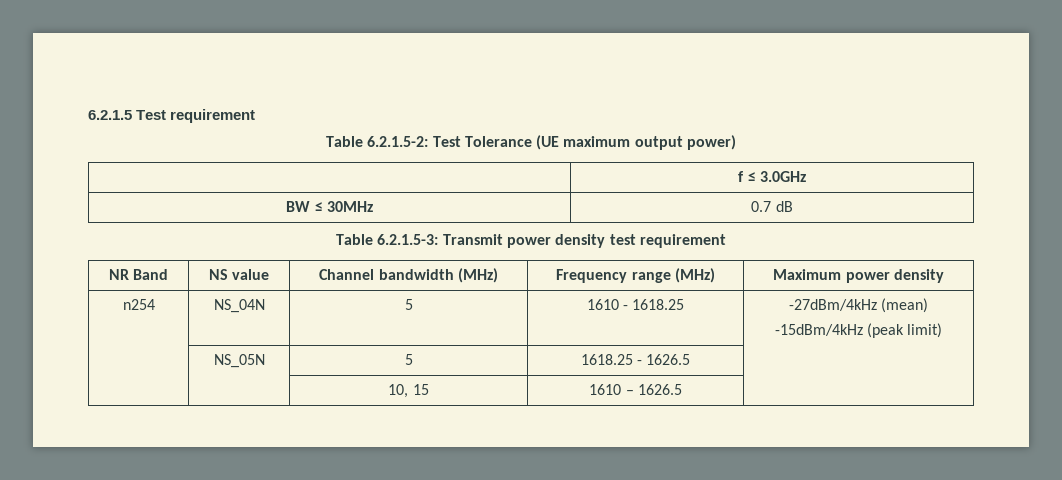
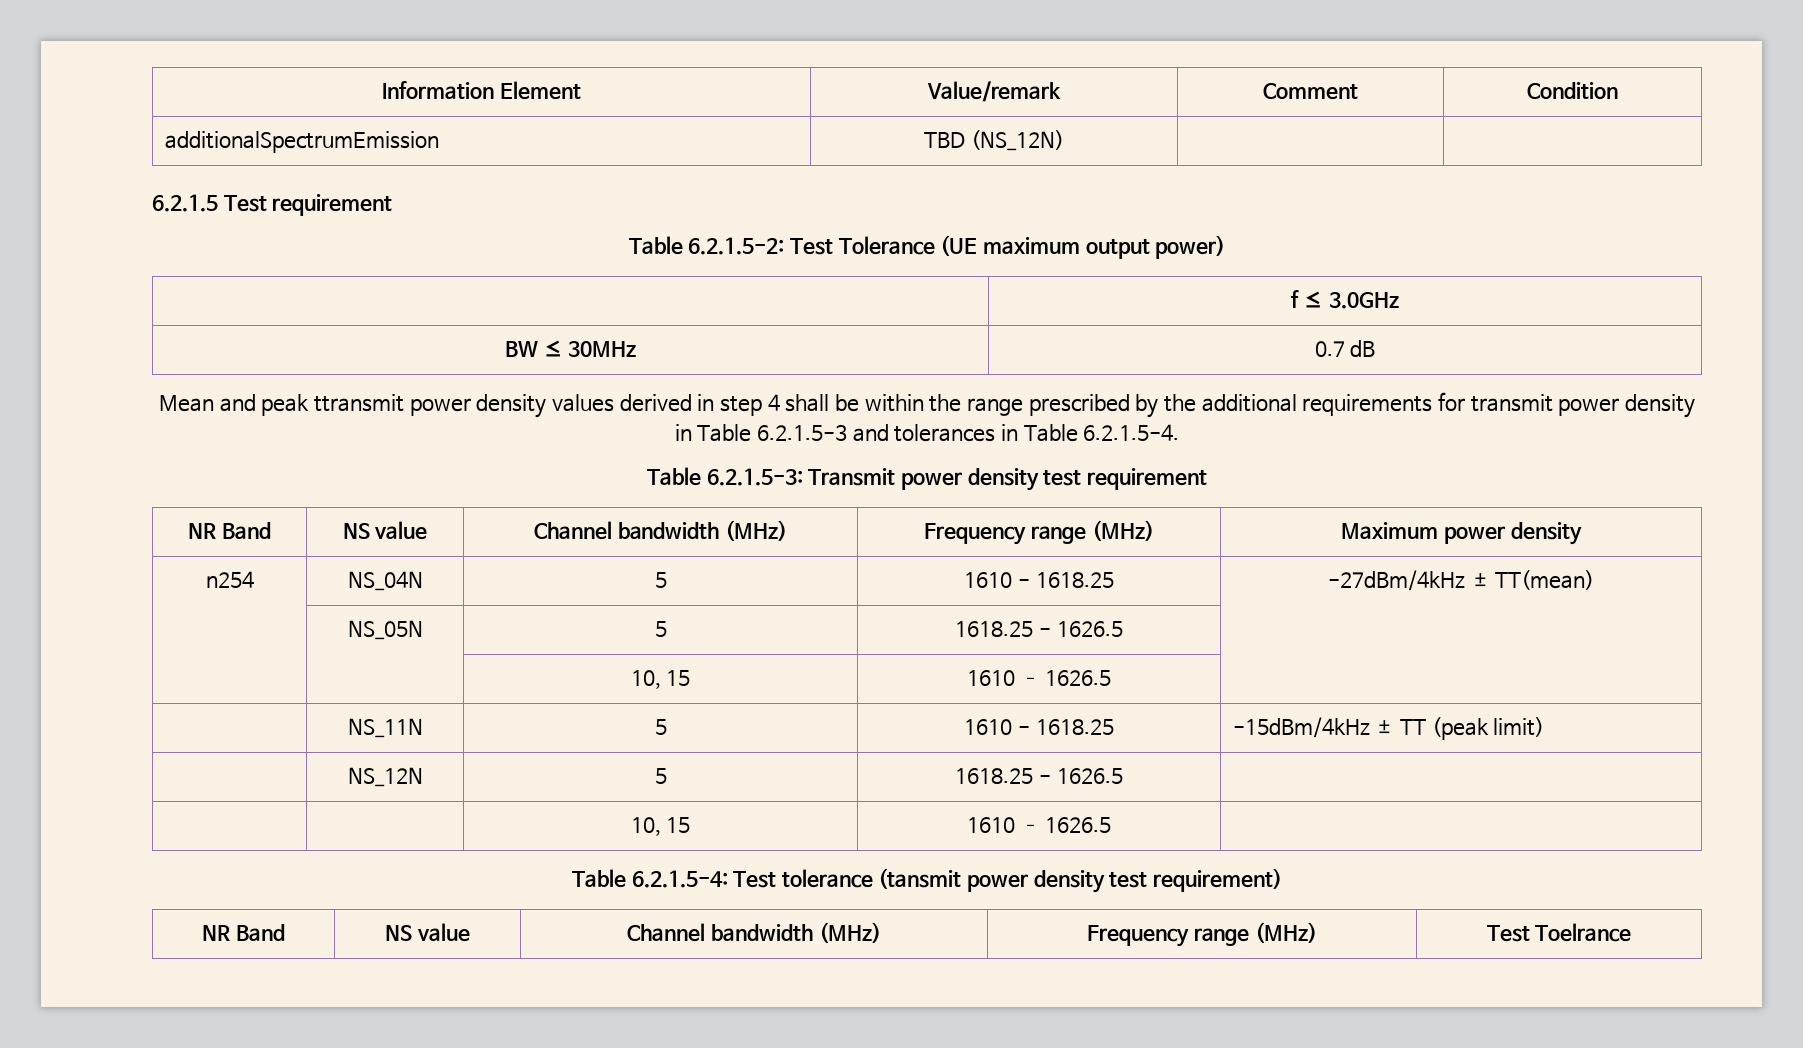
+ Information Element | Value/remark | Comment | Condition
+ additionalSpectrumEmission | TBD (NS_12N) | |
+ Mean and peak ttransmit power density values derived in step 4 shall be within the range prescribed by the additional requirements for transmit power density in Table 6.2.1.5-3 and tolerances in Table 6.2.1.5-4.
- n254 | NS_04N | 5 | 1610 - 1618.25 | -27dBm/4kHz (mean)
- -15dBm/4kHz (peak limit)
+ n254 | NS_04N | 5 | 1610 - 1618.25 | -27dBm/4kHz ± TT(mean)
+ | NS_11N | 5 | 1610 - 1618.25 | -15dBm/4kHz ± TT (peak limit)
+ | NS_12N | 5 | 1618.25 - 1626.5 |
+ | | 10, 15 | 1610 – 1626.5 |
+ Table 6.2.1.5-4: Test tolerance (tansmit power density test requirement)
+ NR Band | NS value | Channel bandwidth (MHz) | Frequency range (MHz) | Test Toelrance

